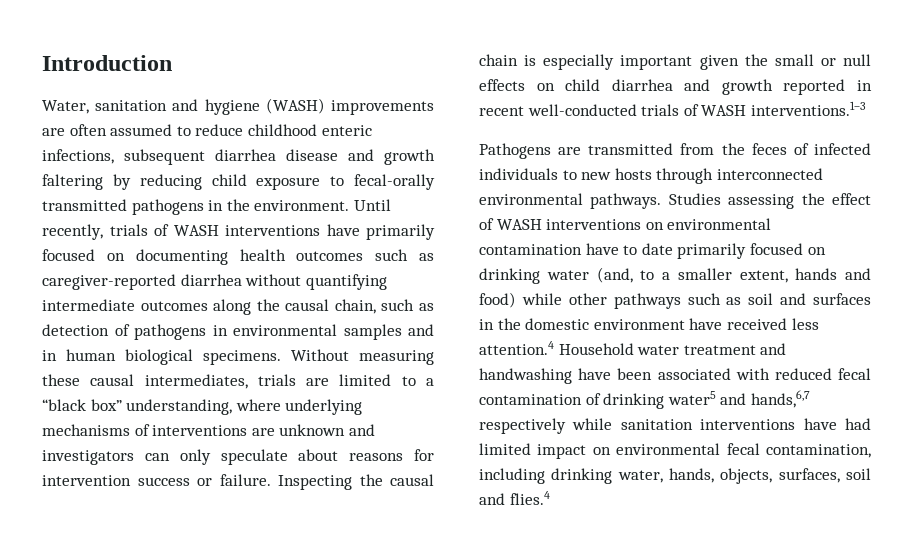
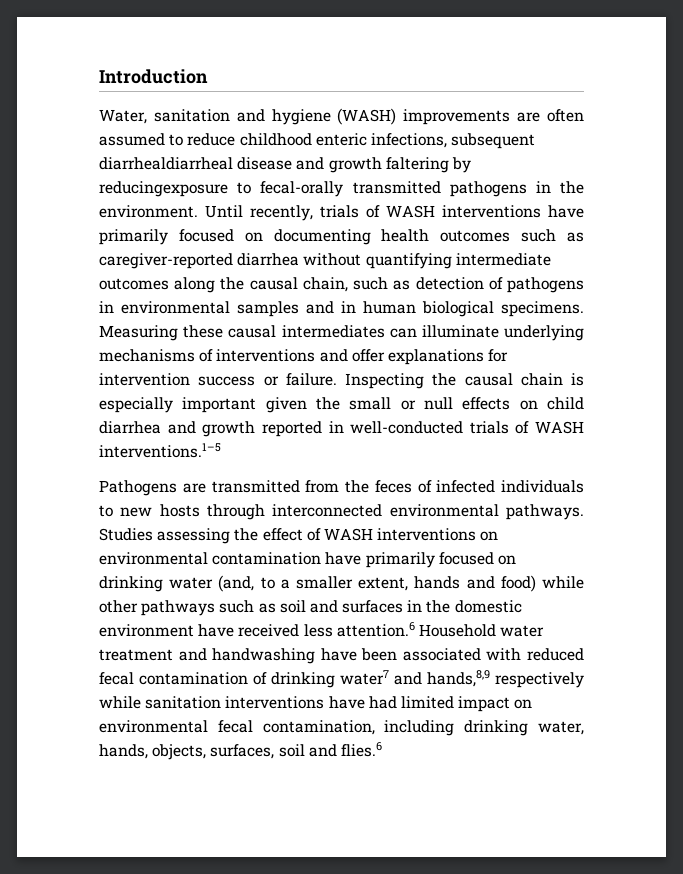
- Water, sanitation and hygiene (WASH) improvements are often assumed to reduce childhood enteric infections, subsequent diarrhea disease and growth faltering by reducing child exposure to fecal-orally transmitted pathogens in the environment.
+ Water, sanitation and hygiene (WASH) improvements are often assumed to reduce childhood enteric infections, subsequent diarrhealdiarrheal disease and growth faltering by reducingexposure to fecal-orally transmitted pathogens in the environment.
- Without measuring these causal intermediates, trials are limited to a “black box” understanding, where underlying mechanisms of interventions are unknown and investigators can only speculate about reasons for intervention success or failure.
+ Measuring these causal intermediates can illuminate underlying mechanisms of interventions and offer explanations for intervention success or failure.
- Inspecting the causal chain is especially important given the small or null effects on child diarrhea and growth reported in recent well-conducted trials of WASH interventions.1–3
+ Inspecting the causal chain is especially important given the small or null effects on child diarrhea and growth reported in well-conducted trials of WASH interventions.1–5
- Studies assessing the effect of WASH interventions on environmental contamination have to date primarily focused on drinking water (and, to a smaller extent, hands and food) while other pathways such as soil and surfaces in the domestic environment have received less attention.4 Household water treatment and handwashing have been associated with reduced fecal contamination of drinking water5 and hands,6,7 respectively while sanitation interventions have had limited impact on environmental fecal contamination, including drinking water, hands, objects, surfaces, soil and flies.4
+ Studies assessing the effect of WASH interventions on environmental contamination have primarily focused on drinking water (and, to a smaller extent, hands and food) while other pathways such as soil and surfaces in the domestic environment have received less attention.6 Household water treatment and handwashing have been associated with reduced fecal contamination of drinking water7 and hands,8,9 respectively while sanitation interventions have had limited impact on environmental fecal contamination, including drinking water, hands, objects, surfaces, soil and flies.6

